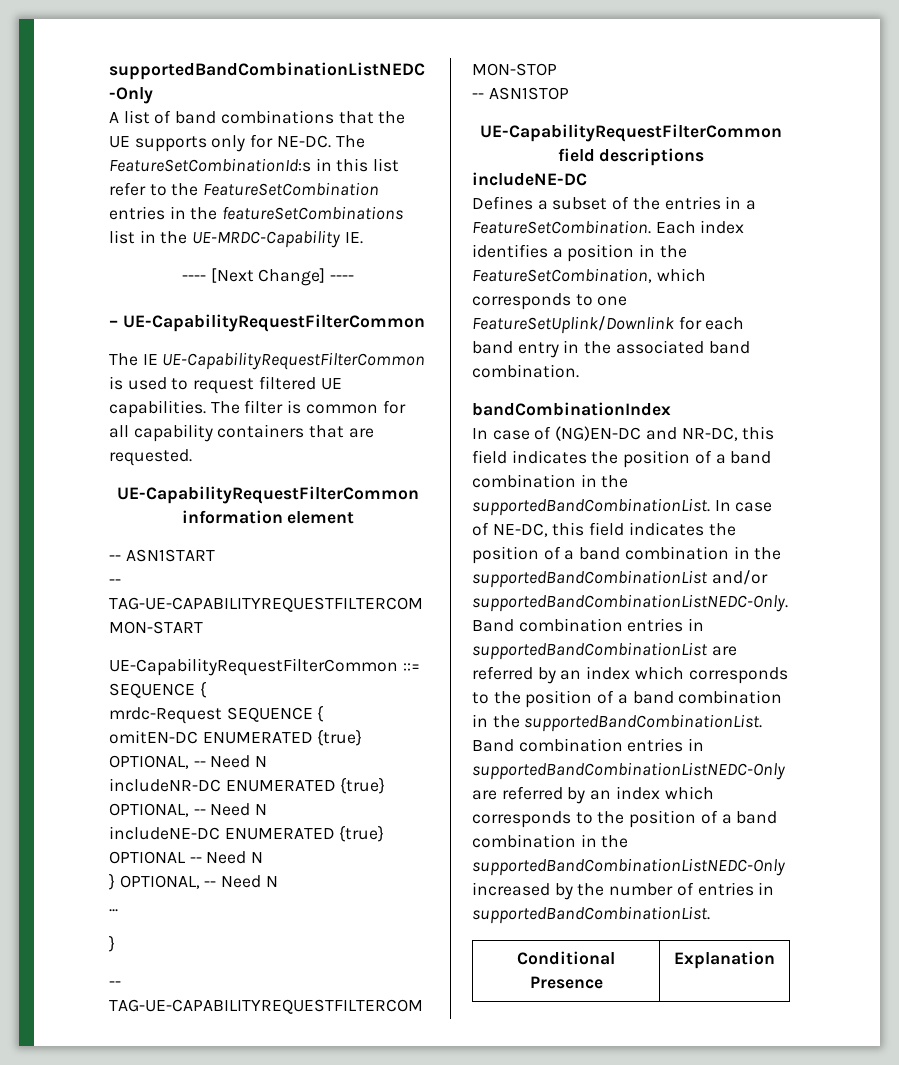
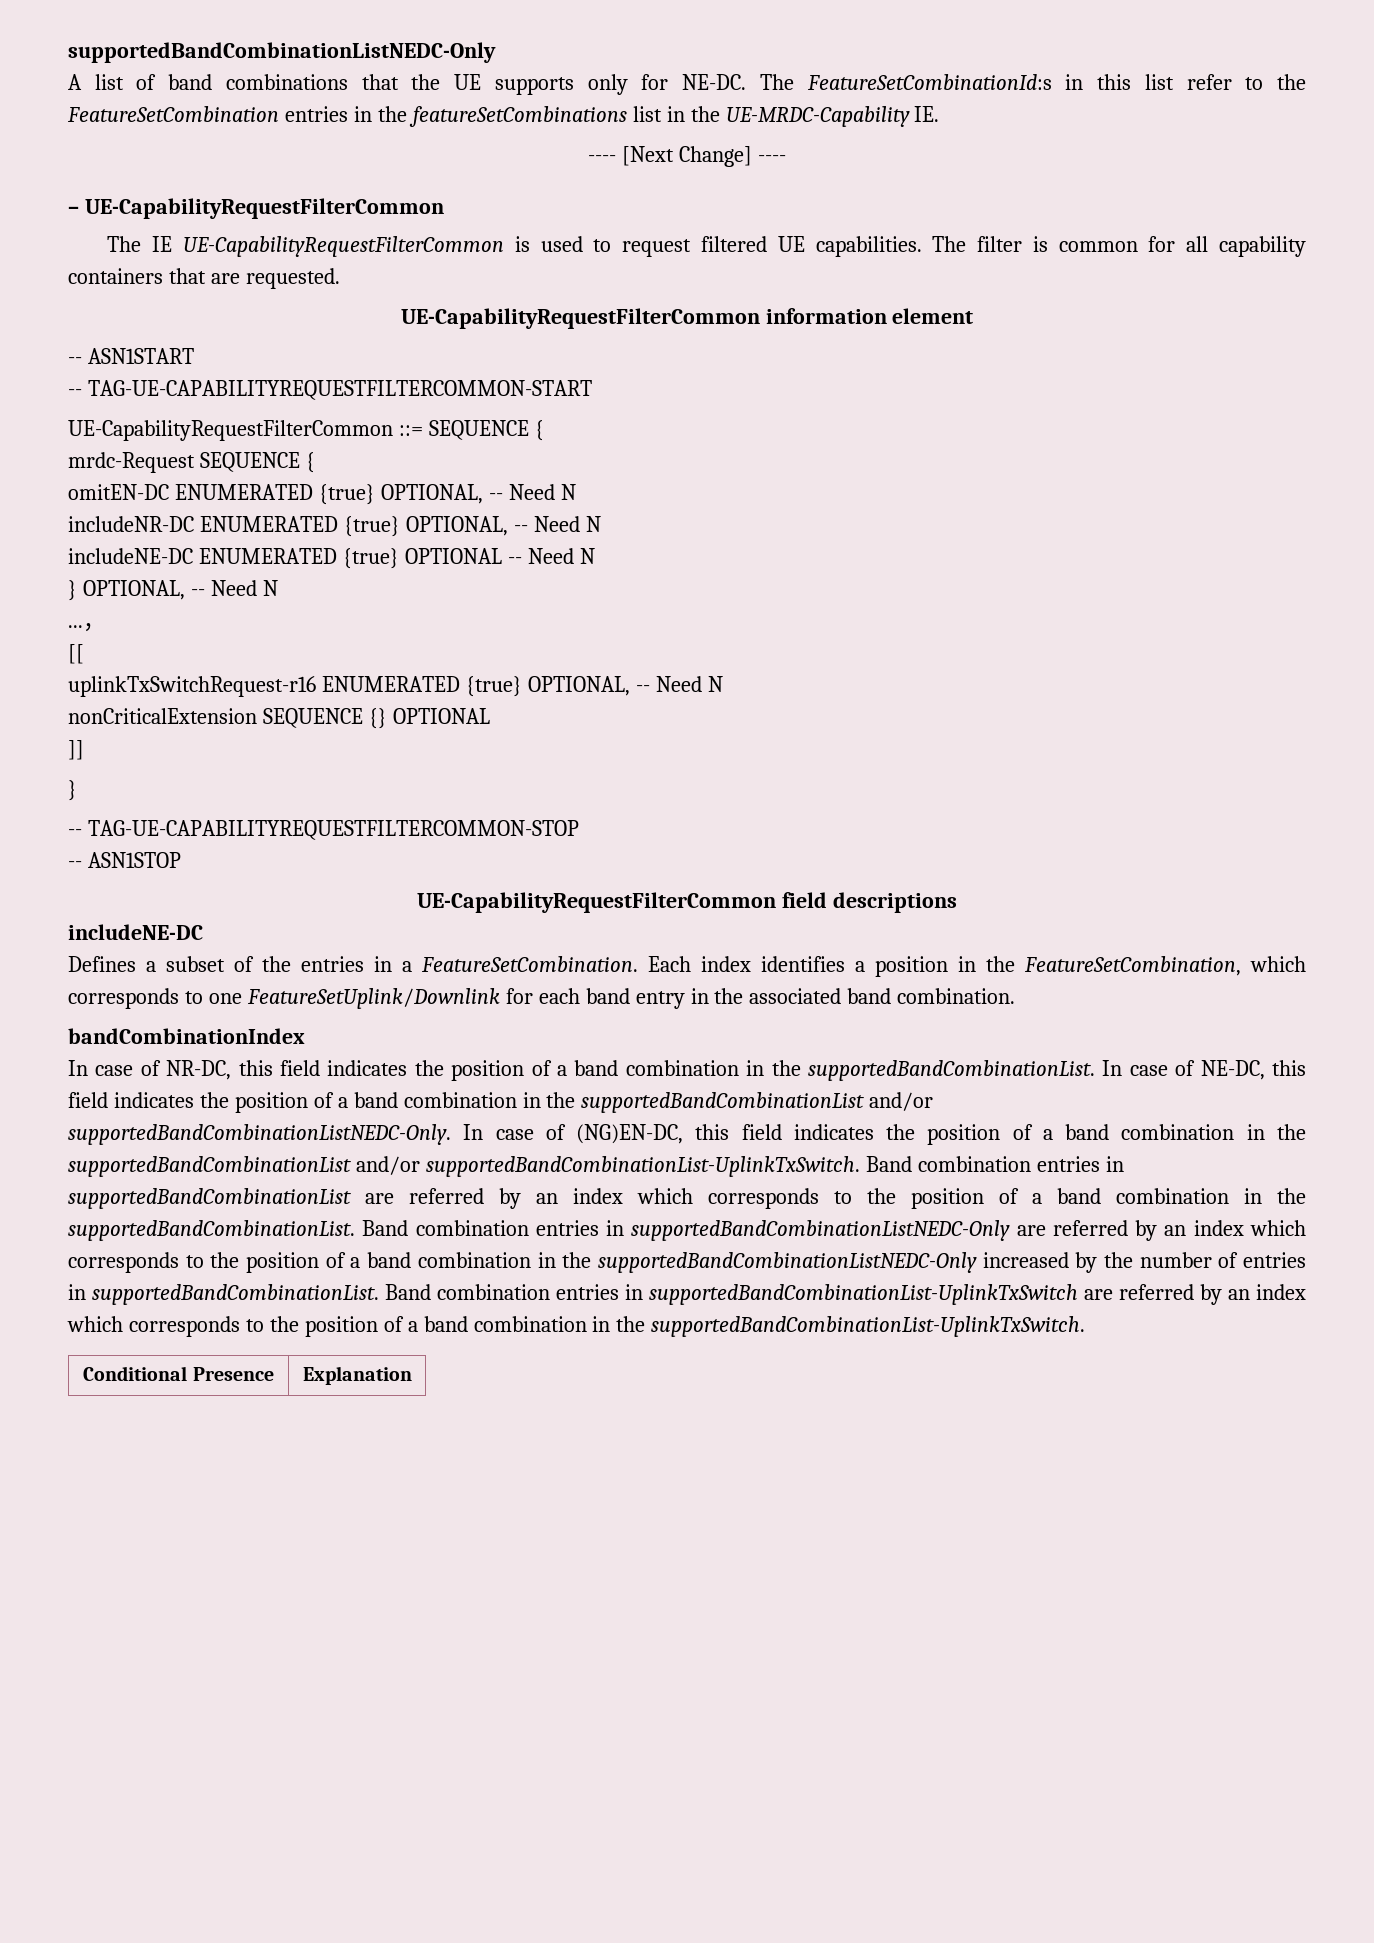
+ ，
+ [[
+ uplinkTxSwitchRequest-r16 ENUMERATED {true} OPTIONAL, -- Need N
+ nonCriticalExtension SEQUENCE {} OPTIONAL
+ ]]
- In case of (NG)EN-DC and NR-DC, this field indicates the position of a band combination in the supportedBandCombinationList.
+ In case of NR-DC, this field indicates the position of a band combination in the supportedBandCombinationList.
+ In case of (NG)EN-DC, this field indicates the position of a band combination in the supportedBandCombinationList and/or supportedBandCombinationList-UplinkTxSwitch.
+ Band combination entries in supportedBandCombinationList-UplinkTxSwitch are referred by an index which corresponds to the position of a band combination in the supportedBandCombinationList-UplinkTxSwitch.

